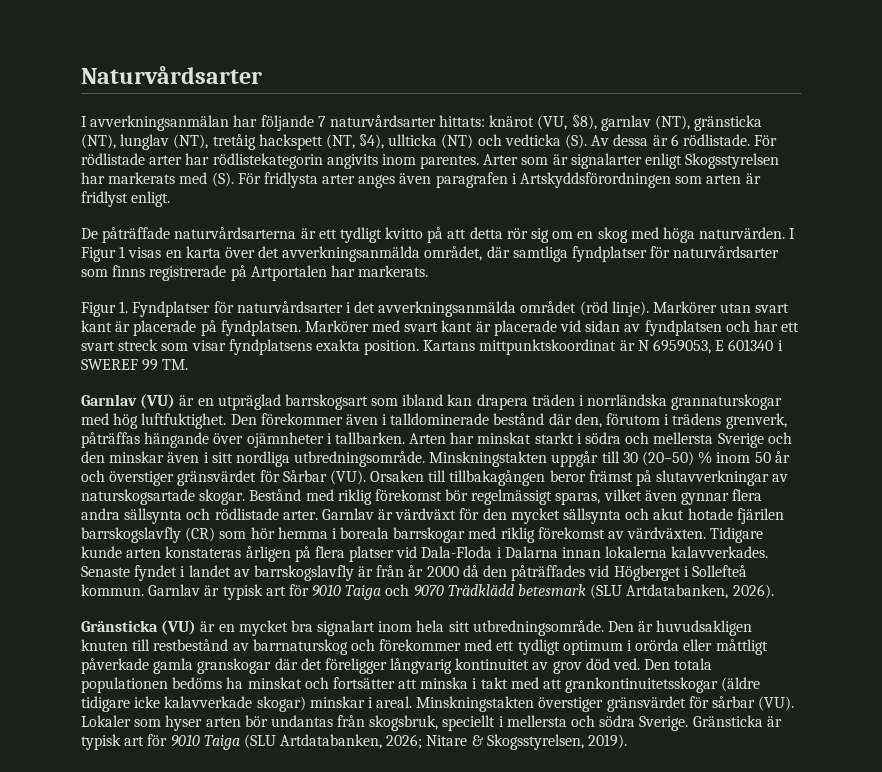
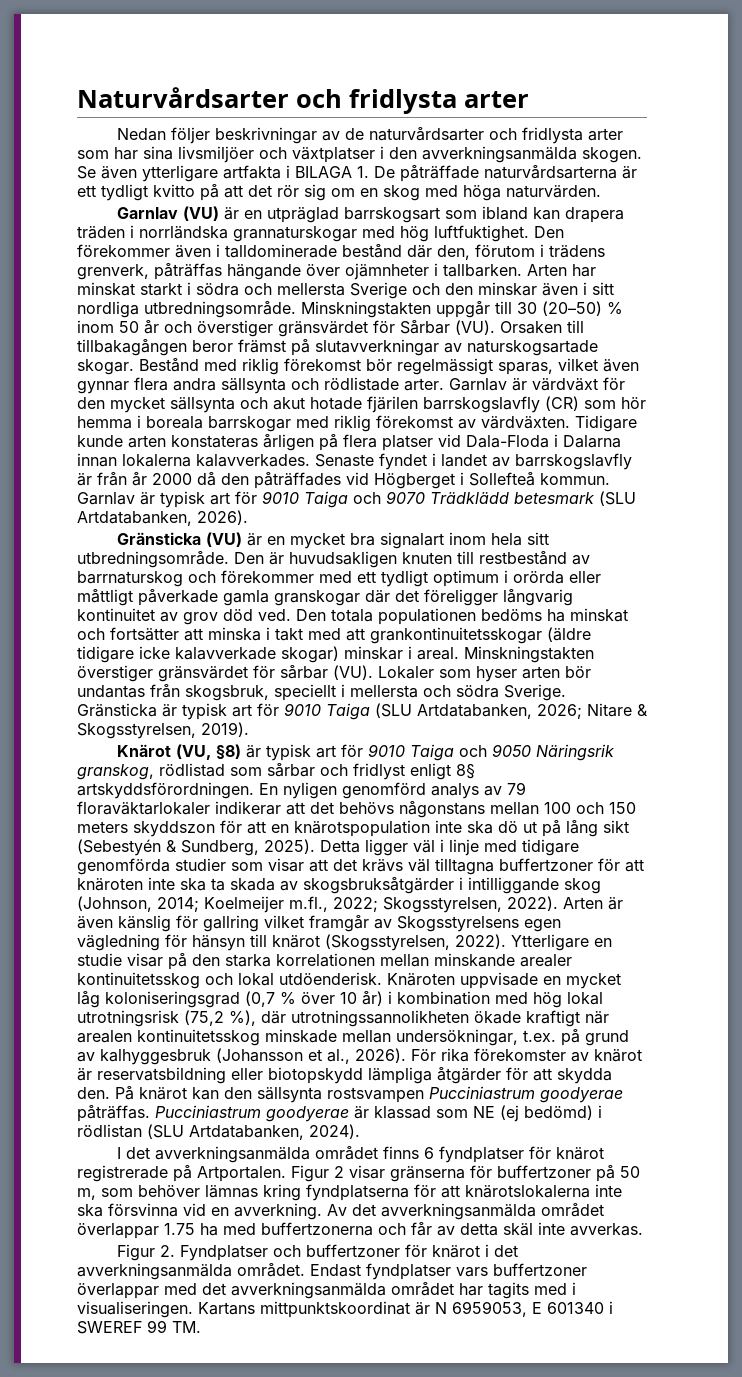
- Naturvårdsarter
- I avverkningsanmälan har följande 7 naturvårdsarter hittats: knärot (VU, §8), garnlav (NT), gränsticka (NT), lunglav (NT), tretåig hackspett (NT, §4), ullticka (NT) och vedticka (S). Av dessa är 6 rödlistade. För rödlistade arter har rödlistekategorin angivits inom parentes. Arter som är signalarter enligt Skogsstyrelsen har markerats med (S). För fridlysta arter anges även paragrafen i Artskyddsförordningen som arten är fridlyst enligt.
- De påträffade naturvårdsarterna är ett tydligt kvitto på att detta rör sig om en skog med höga naturvärden. I Figur 1 visas en karta över det avverkningsanmälda området, där samtliga fyndplatser för naturvårdsarter som finns registrerade på Artportalen har markerats.
- Figur 1. Fyndplatser för naturvårdsarter i det avverkningsanmälda området (röd linje). Markörer utan svart kant är placerade på fyndplatsen. Markörer med svart kant är placerade vid sidan av fyndplatsen och har ett svart streck som visar fyndplatsens exakta position. Kartans mittpunktskoordinat är N 6959053, E 601340 i SWEREF 99 TM.
+ Naturvårdsarter och fridlysta arter
+ Nedan följer beskrivningar av de naturvårdsarter och fridlysta arter som har sina livsmiljöer och växtplatser i den avverkningsanmälda skogen. Se även ytterligare artfakta i BILAGA 1. De påträffade naturvårdsarterna är ett tydligt kvitto på att det rör sig om en skog med höga naturvärden.
+ Knärot (VU, §8) är typisk art för 9010 Taiga och 9050 Näringsrik granskog, rödlistad som sårbar och fridlyst enligt 8§ artskyddsförordningen. En nyligen genomförd analys av 79 floraväktarlokaler indikerar att det behövs någonstans mellan 100 och 150 meters skyddszon för att en knärotspopulation inte ska dö ut på lång sikt (Sebestyén & Sundberg, 2025). Detta ligger väl i linje med tidigare genomförda studier som visar att det krävs väl tilltagna buffertzoner för att knäroten inte ska ta skada av skogsbruksåtgärder i intilliggande skog (Johnson, 2014; Koelmeijer m.fl., 2022; Skogsstyrelsen, 2022). Arten är även känslig för gallring vilket framgår av Skogsstyrelsens egen vägledning för hänsyn till knärot (Skogsstyrelsen, 2022). Ytterligare en studie visar på den starka korrelationen mellan minskande arealer kontinuitetsskog och lokal utdöenderisk. Knäroten uppvisade en mycket låg koloniseringsgrad (0,7 % över 10 år) i kombination med hög lokal utrotningsrisk (75,2 %), där utrotningssannolikheten ökade kraftigt när arealen kontinuitetsskog minskade mellan undersökningar, t.ex. på grund av kalhyggesbruk (Johansson et al., 2026). För rika förekomster av knärot är reservatsbildning eller biotopskydd lämpliga åtgärder för att skydda den. På knärot kan den sällsynta rostsvampen Pucciniastrum goodyerae påträffas. Pucciniastrum goodyerae är klassad som NE (ej bedömd) i rödlistan (SLU Artdatabanken, 2024).
+ I det avverkningsanmälda området finns 6 fyndplatser för knärot registrerade på Artportalen. Figur 2 visar gränserna för buffertzoner på 50 m, som behöver lämnas kring fyndplatserna för att knärotslokalerna inte ska försvinna vid en avverkning. Av det avverkningsanmälda området överlappar 1.75 ha med buffertzonerna och får av detta skäl inte avverkas.
+ Figur 2. Fyndplatser och buffertzoner för knärot i det avverkningsanmälda området. Endast fyndplatser vars buffertzoner överlappar med det avverkningsanmälda området har tagits med i visualiseringen. Kartans mittpunktskoordinat är N 6959053, E 601340 i SWEREF 99 TM.

